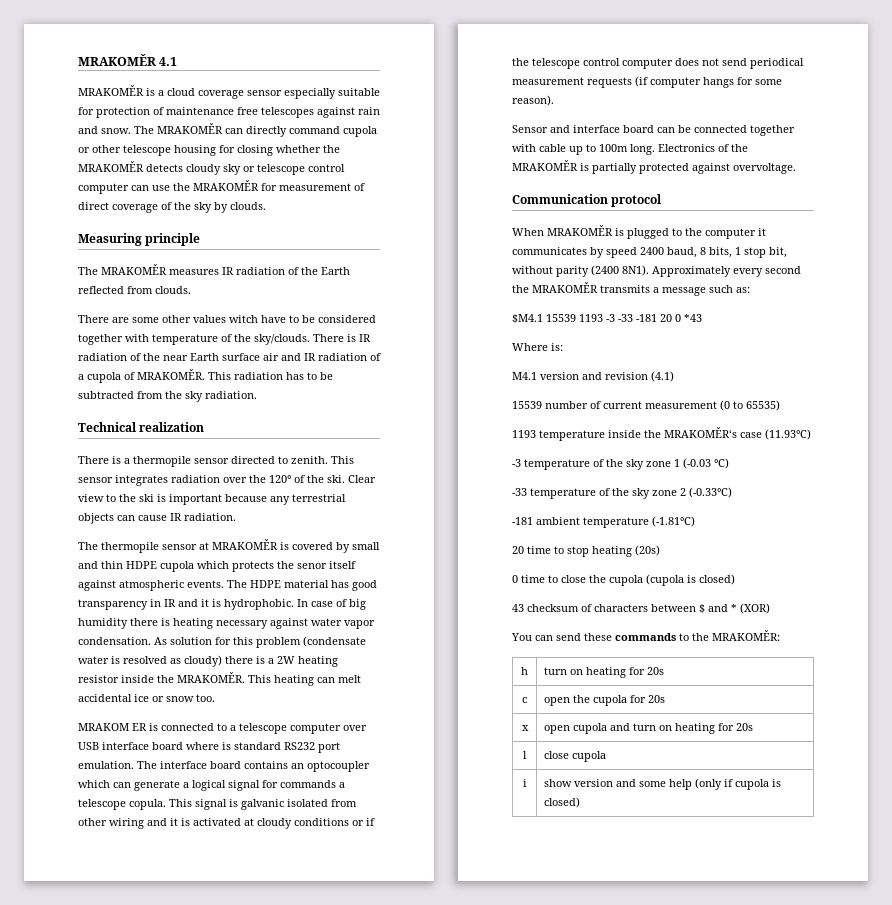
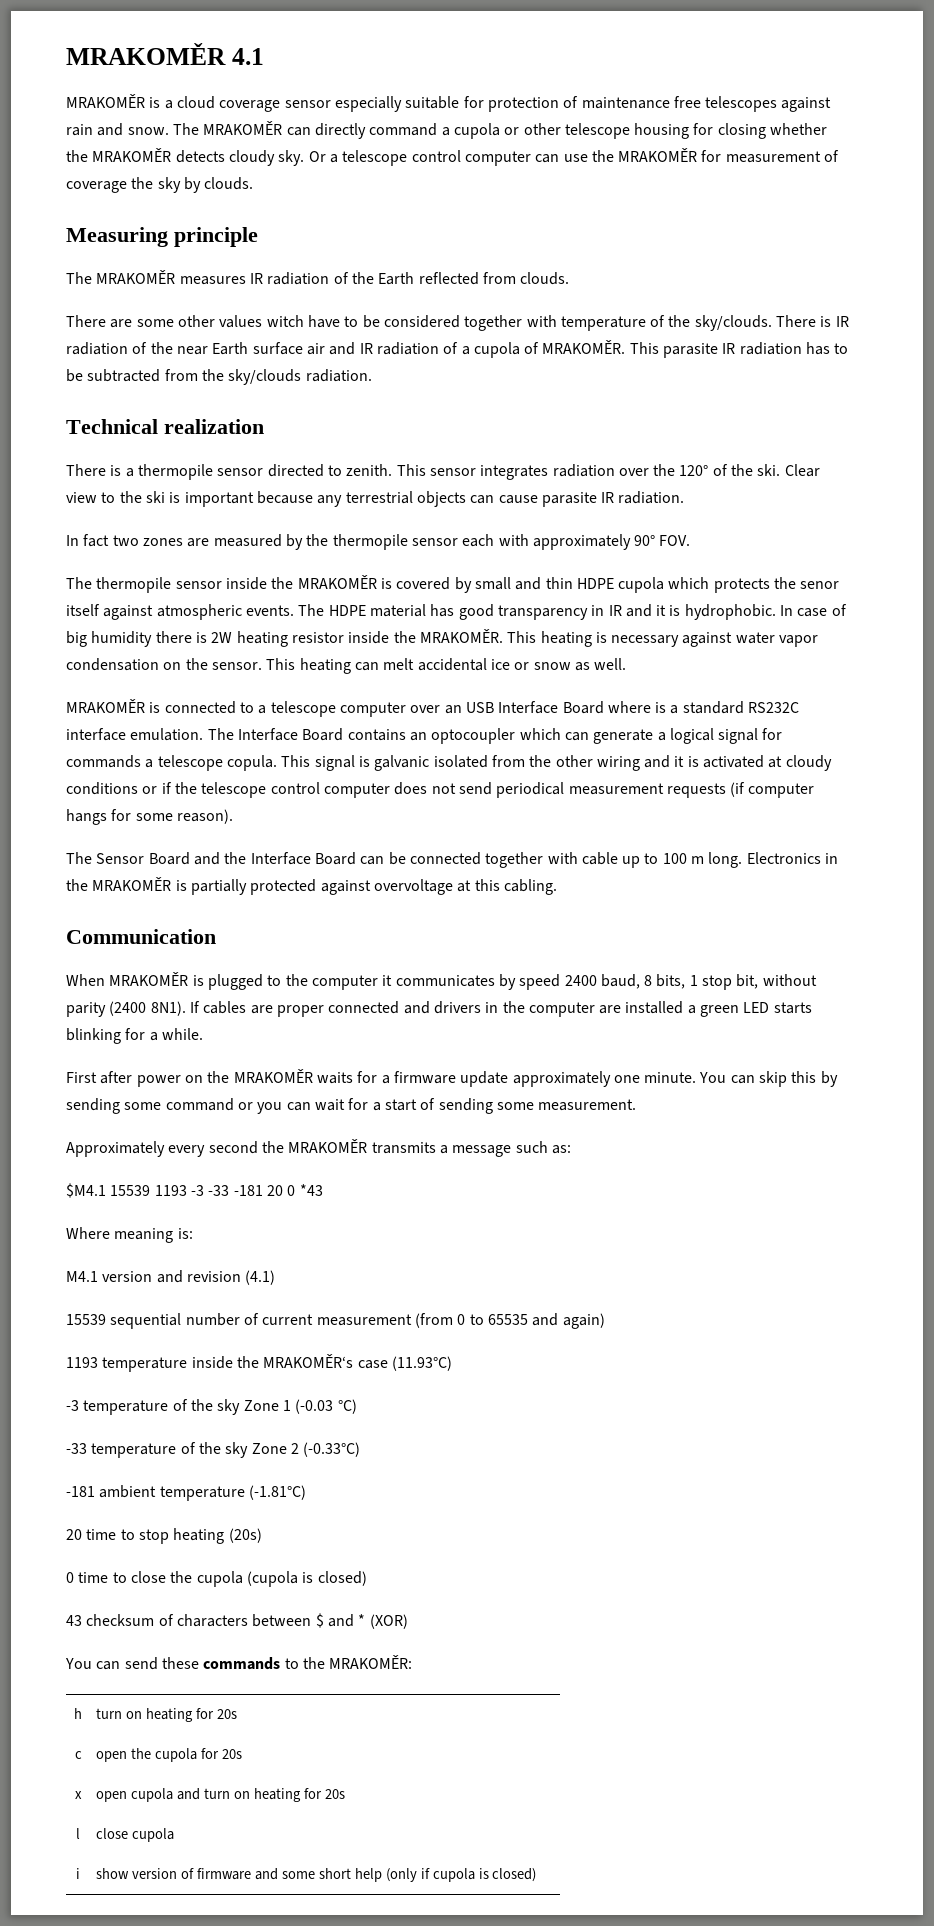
- The MRAKOMĚR can directly command cupola or other telescope housing for closing whether the MRAKOMĚR detects cloudy sky or telescope control computer can use the MRAKOMĚR for measurement of direct coverage of the sky by clouds.
+ The MRAKOMĚR can directly command a cupola or other telescope housing for closing whether the MRAKOMĚR detects cloudy sky. Or a telescope control computer can use the MRAKOMĚR for measurement of coverage the sky by clouds.
- This radiation has to be subtracted from the sky radiation.
+ This parasite IR radiation has to be subtracted from the sky/clouds radiation.
- Clear view to the ski is important because any terrestrial objects can cause IR radiation.
+ Clear view to the ski is important because any terrestrial objects can cause parasite IR radiation.
+ In fact two zones are measured by the thermopile sensor each with approximately 90° FOV.
- The thermopile sensor at MRAKOMĚR is covered by small and thin HDPE cupola which protects the senor itself against atmospheric events.
+ The thermopile sensor inside the MRAKOMĚR is covered by small and thin HDPE cupola which protects the senor itself against atmospheric events.
- In case of big humidity there is heating necessary against water vapor condensation. As solution for this problem (condensate water is resolved as cloudy) there is a 2W heating resistor inside the MRAKOMĚR.
+ In case of big humidity there is 2W heating resistor inside the MRAKOMĚR.
- This heating can melt accidental ice or snow too.
- MRAKOM ER is connected to a telescope computer over USB interface board where is standard RS232 port emulation. The interface board contains an optocoupler which can generate a logical signal for commands a telescope copula.
+ This heating is necessary against water vapor condensation on the sensor. This heating can melt accidental ice or snow as well.
+ MRAKOMĚR is connected to a telescope computer over an USB Interface Board where is a standard RS232C interface emulation. The Interface Board contains an optocoupler which can generate a logical signal for commands a telescope copula.
- This signal is galvanic isolated from other wiring and it is activated at cloudy conditions or if the telescope control computer does not send periodical measurement requests (if computer hangs for some reason).
+ This signal is galvanic isolated from the other wiring and it is activated at cloudy conditions or if the telescope control computer does not send periodical measurement requests (if computer hangs for some reason).
- Sensor and interface board can be connected together with cable up to 100m long.
+ The Sensor Board and the Interface Board can be connected together with cable up to 100 m long.
- Electronics of the MRAKOMĚR is partially protected against overvoltage.
+ Electronics in the MRAKOMĚR is partially protected against overvoltage at this cabling.
- Communication protocol
+ Communication
- When MRAKOMĚR is plugged to the computer it communicates by speed 2400 baud, 8 bits, 1 stop bit, without parity (2400 8N1). Approximately every second the MRAKOMĚR transmits a message such as:
+ When MRAKOMĚR is plugged to the computer it communicates by speed 2400 baud, 8 bits, 1 stop bit, without parity (2400 8N1). If cables are proper connected and drivers in the computer are installed a green LED starts blinking for a while.
+ First after power on the MRAKOMĚR waits for a firmware update approximately one minute. You can skip this by sending some command or you can wait for a start of sending some measurement.
+ Approximately every second the MRAKOMĚR transmits a message such as:
- Where is:
+ Where meaning is:
- 15539 number of current measurement (0 to 65535)
+ 15539 sequential number of current measurement (from 0 to 65535 and again)
- -3 temperature of the sky zone 1 (-0.03 °C)
+ -3 temperature of the sky Zone 1 (-0.03 °C)
- -33 temperature of the sky zone 2 (-0.33°C)
+ -33 temperature of the sky Zone 2 (-0.33°C)
- i | show version and some help (only if cupola is closed)
+ i | show version of firmware and some short help (only if cupola is closed)

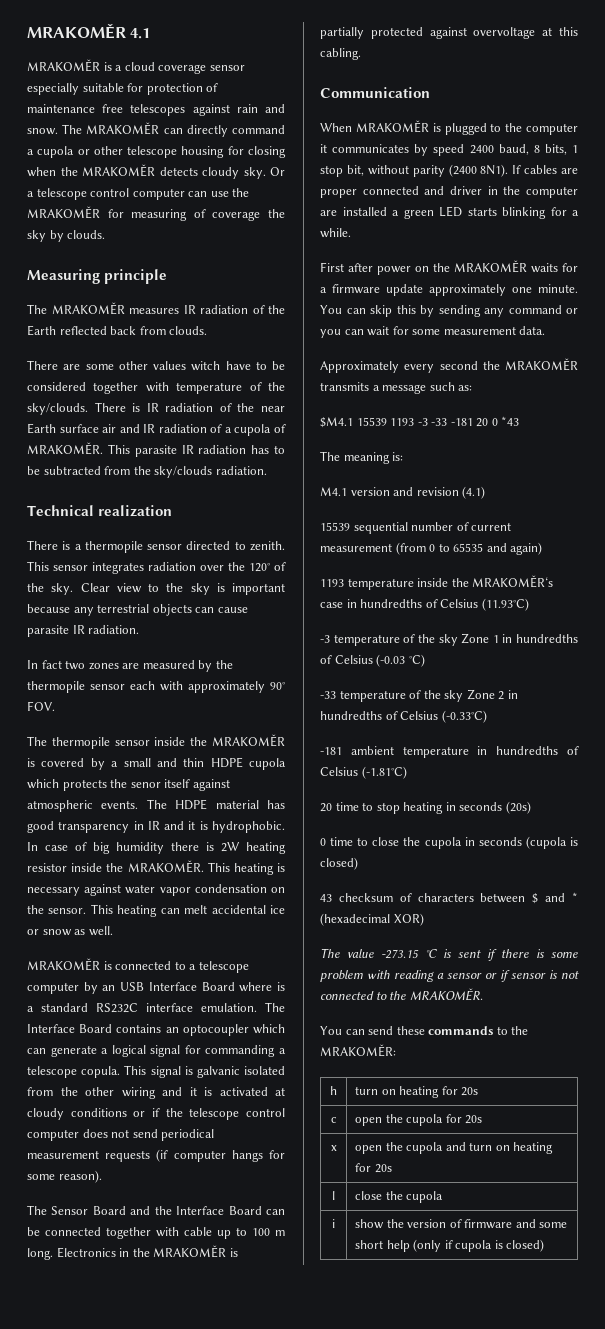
- The MRAKOMĚR can directly command a cupola or other telescope housing for closing whether the MRAKOMĚR detects cloudy sky.
+ The MRAKOMĚR can directly command a cupola or other telescope housing for closing when the MRAKOMĚR detects cloudy sky.
- Or a telescope control computer can use the MRAKOMĚR for measurement of coverage the sky by clouds.
+ Or a telescope control computer can use the MRAKOMĚR for measuring of coverage the sky by clouds.
- The MRAKOMĚR measures IR radiation of the Earth reflected from clouds.
+ The MRAKOMĚR measures IR radiation of the Earth reflected back from clouds.
- This sensor integrates radiation over the 120° of the ski.
+ This sensor integrates radiation over the 120° of the sky.
- Clear view to the ski is important because any terrestrial objects can cause parasite IR radiation.
+ Clear view to the sky is important because any terrestrial objects can cause parasite IR radiation.
- The thermopile sensor inside the MRAKOMĚR is covered by small and thin HDPE cupola which protects the senor itself against atmospheric events.
+ The thermopile sensor inside the MRAKOMĚR is covered by a small and thin HDPE cupola which protects the senor itself against atmospheric events.
- MRAKOMĚR is connected to a telescope computer over an USB Interface Board where is a standard RS232C interface emulation.
+ MRAKOMĚR is connected to a telescope computer by an USB Interface Board where is a standard RS232C interface emulation.
- The Interface Board contains an optocoupler which can generate a logical signal for commands a telescope copula.
+ The Interface Board contains an optocoupler which can generate a logical signal for commanding a telescope copula.
- If cables are proper connected and drivers in the computer are installed a green LED starts blinking for a while.
+ If cables are proper connected and driver in the computer are installed a green LED starts blinking for a while.
- You can skip this by sending some command or you can wait for a start of sending some measurement.
+ You can skip this by sending any command or you can wait for some measurement data.
- Where meaning is:
+ The meaning is:
- 1193 temperature inside the MRAKOMĚR‘s case (11.93°C)
+ 1193 temperature inside the MRAKOMĚR‘s case in hundredths of Celsius (11.93°C)
- -3 temperature of the sky Zone 1 (-0.03 °C)
+ -3 temperature of the sky Zone 1 in hundredths of Celsius (-0.03 °C)
- -33 temperature of the sky Zone 2 (-0.33°C)
+ -33 temperature of the sky Zone 2 in hundredths of Celsius (-0.33°C)
- -181 ambient temperature (-1.81°C)
+ -181 ambient temperature in hundredths of Celsius (-1.81°C)
- 20 time to stop heating (20s)
+ 20 time to stop heating in seconds (20s)
- 0 time to close the cupola (cupola is closed)
+ 0 time to close the cupola in seconds (cupola is closed)
- 43 checksum of characters between $ and * (XOR)
+ 43 checksum of characters between $ and * (hexadecimal XOR)
+ The value -273.15 °C is sent if there is some problem with reading a sensor or if sensor is not connected to the MRAKOMĚR.
- x | open cupola and turn on heating for 20s
+ x | open the cupola and turn on heating for 20s
- l | close cupola
+ l | close the cupola
- i | show version of firmware and some short help (only if cupola is closed)
+ i | show the version of firmware and some short help (only if cupola is closed)

